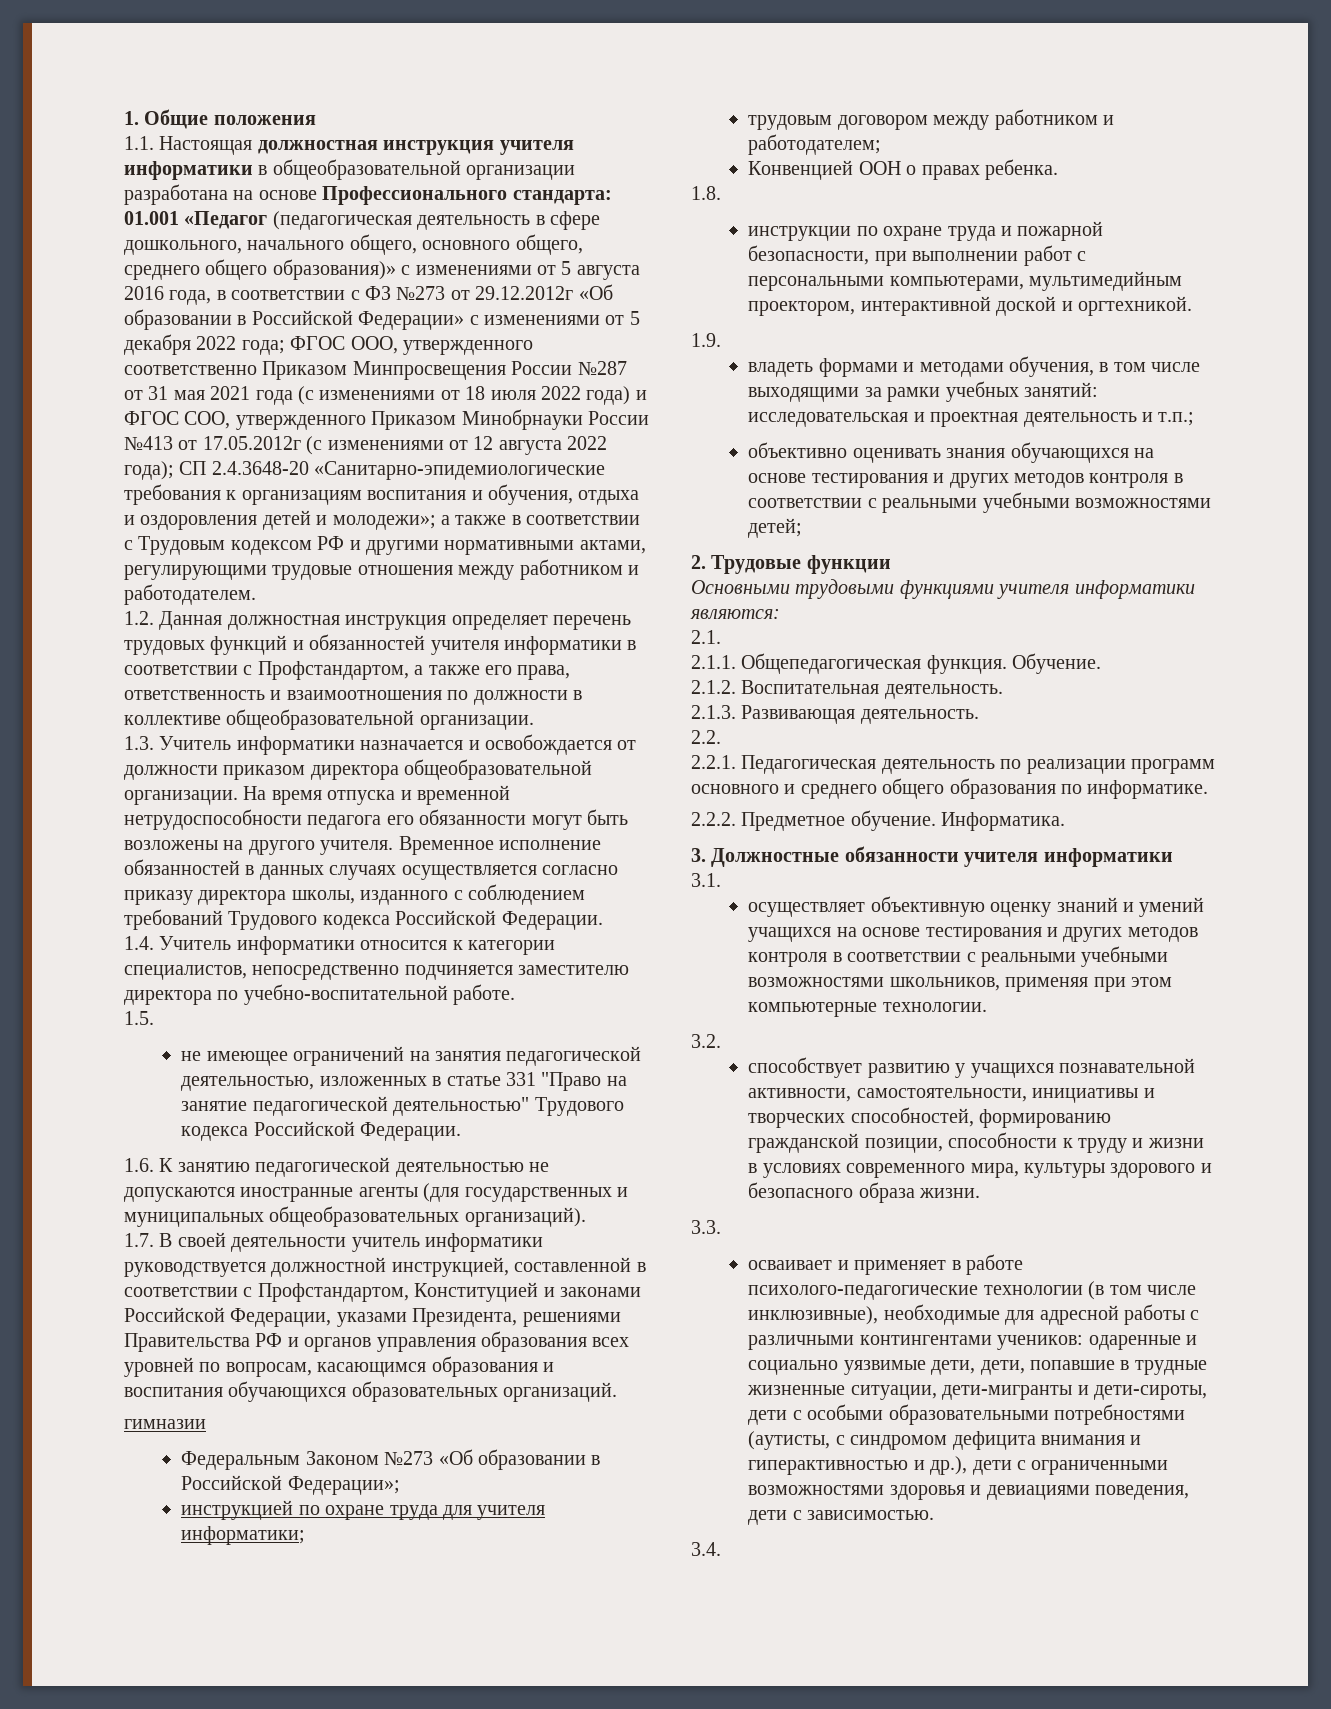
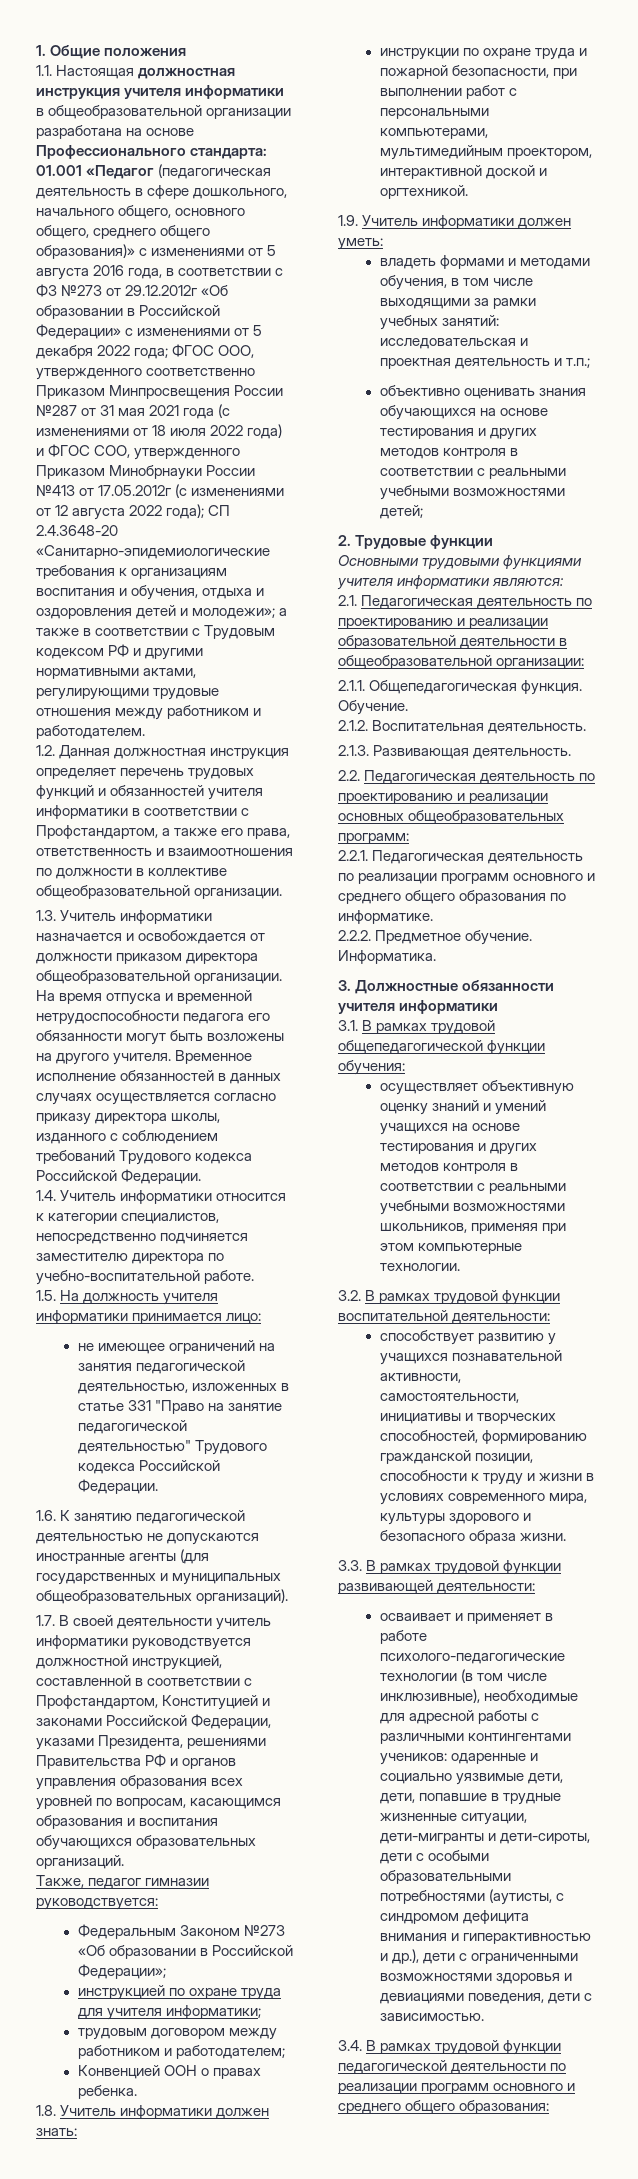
- 1.5.
+ 1.5. На должность учителя информатики принимается лицо:
- гимназии
+ Также, педагог гимназии руководствуется:
- 1.8.
+ 1.8. Учитель информатики должен знать:
- 1.9.
+ 1.9. Учитель информатики должен уметь:
- 2.1.
+ 2.1. Педагогическая деятельность по проектированию и реализации образовательной деятельности в общеобразовательной организации:
- 2.2.
+ 2.2. Педагогическая деятельность по проектированию и реализации основных общеобразовательных программ:
- 3.1.
+ 3.1. В рамках трудовой общепедагогической функции обучения:
- 3.2.
+ 3.2. В рамках трудовой функции воспитательной деятельности:
- 3.3.
+ 3.3. В рамках трудовой функции развивающей деятельности:
- 3.4.
+ 3.4. В рамках трудовой функции педагогической деятельности по реализации программ основного и среднего общего образования:

